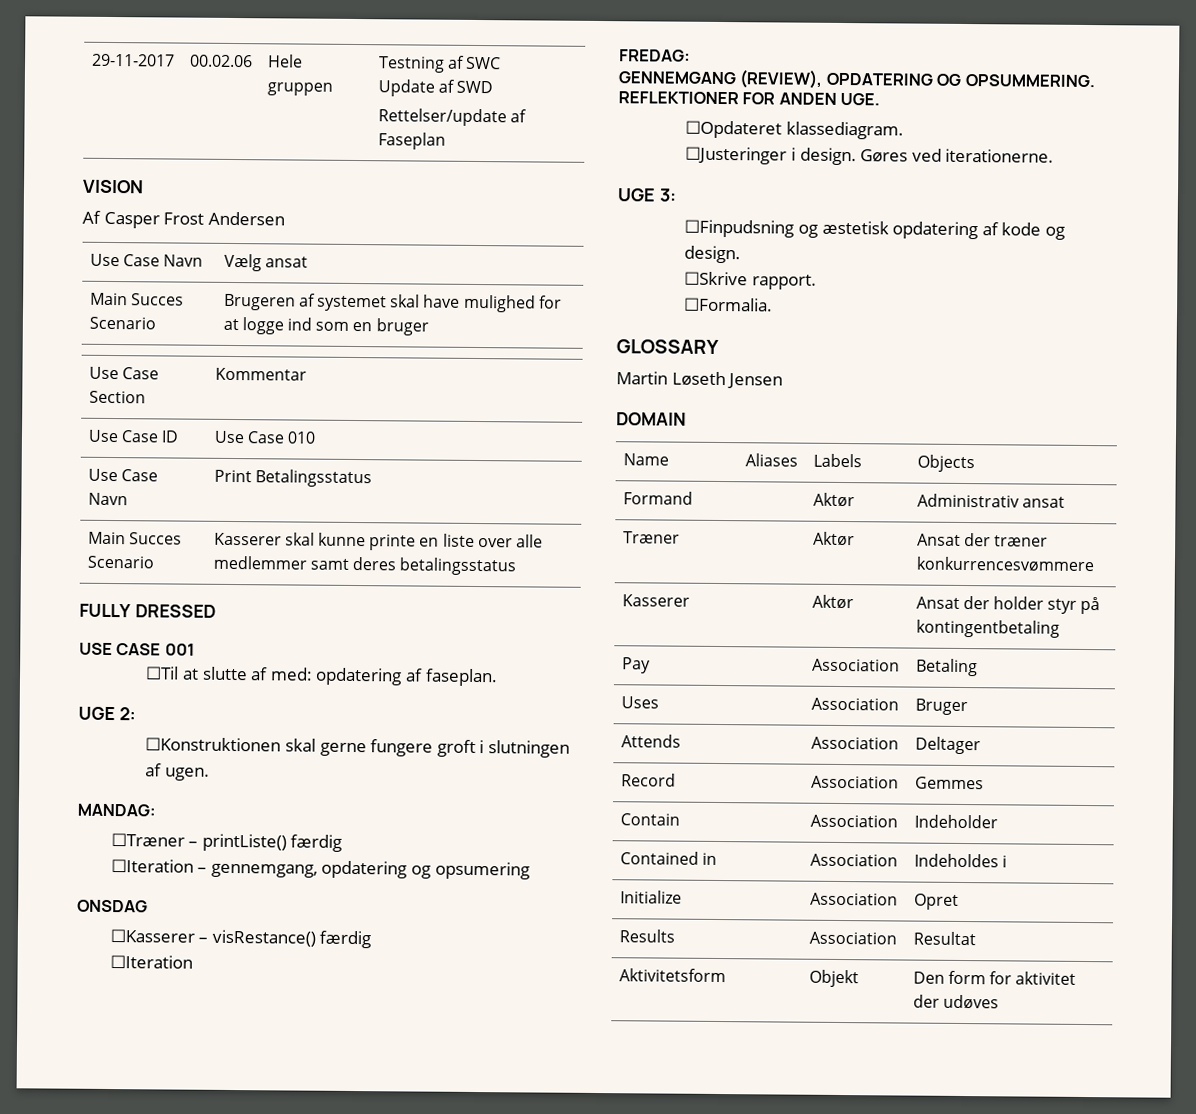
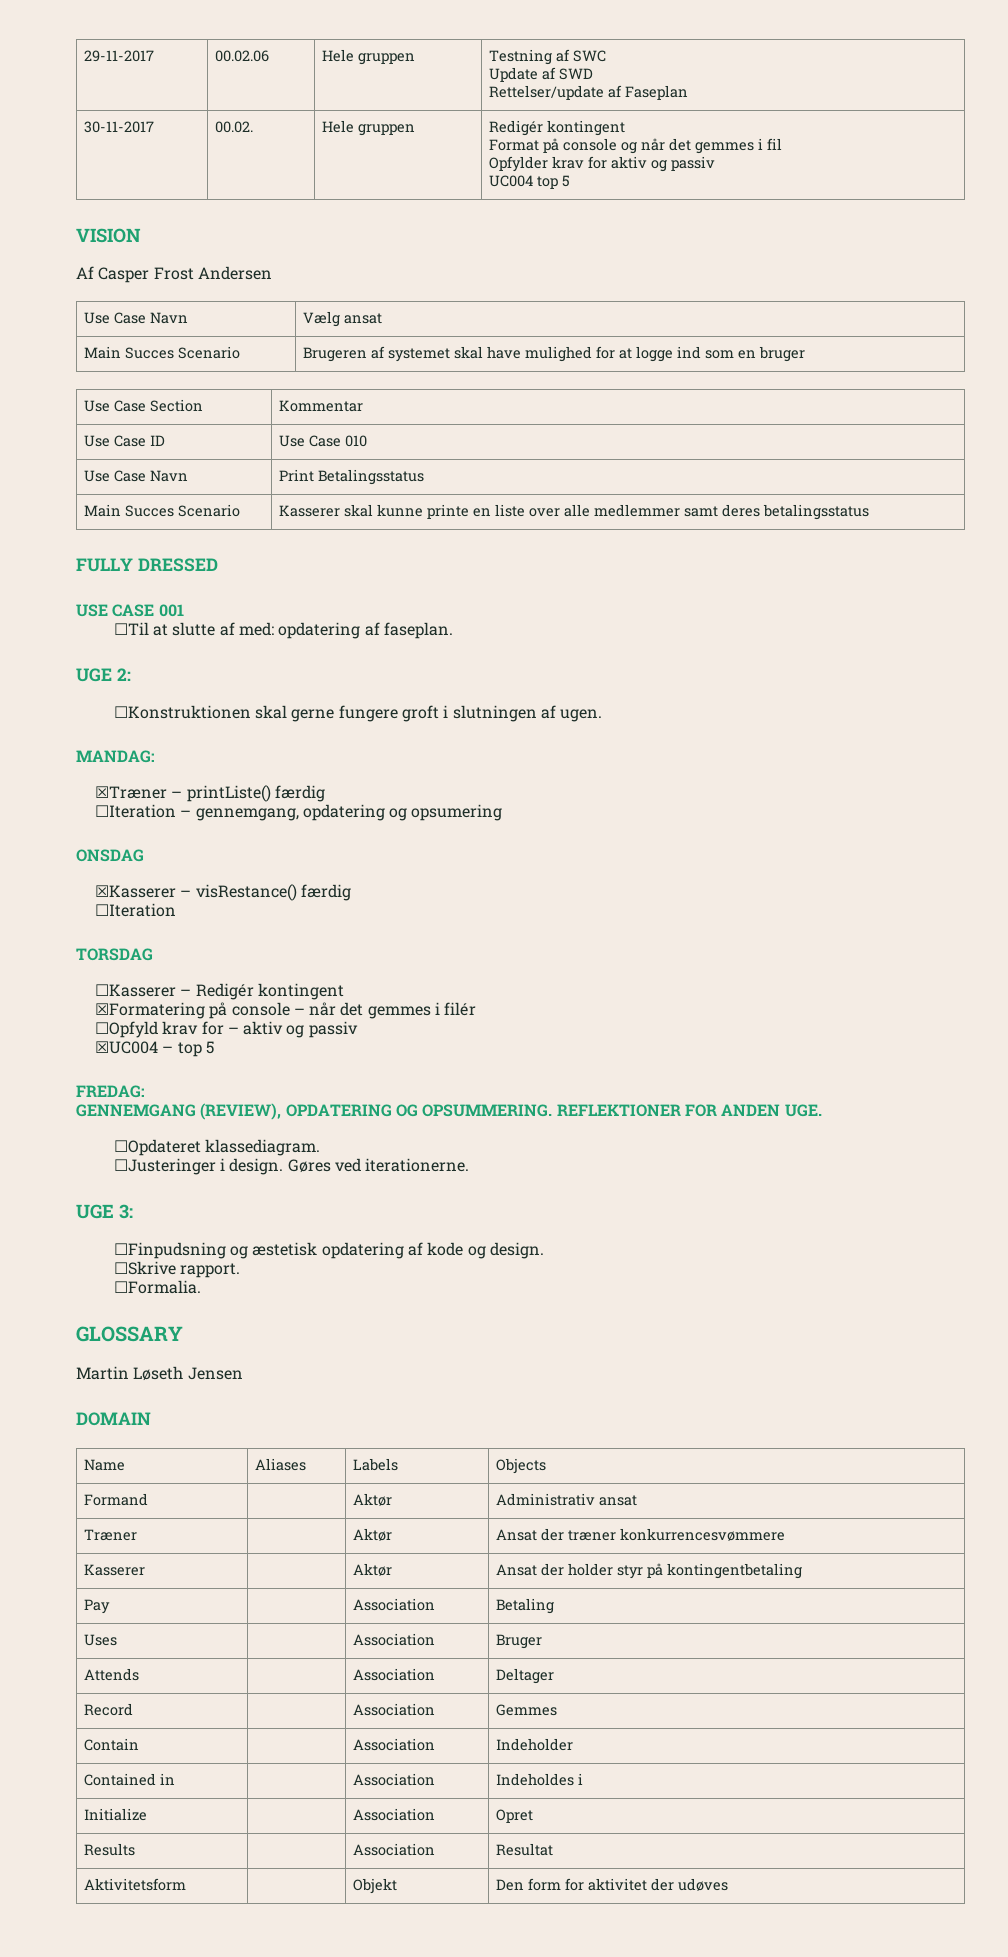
+ 30-11-2017 | 00.02. | Hele gruppen | Redigér kontingent
+ Format på console og når det gemmes i fil
+ Opfylder krav for aktiv og passiv
+ UC004 top 5
- ☐Træner – printListe() færdig
+ ☒Træner – printListe() færdig
- ☐Kasserer – visRestance() færdig
+ ☒Kasserer – visRestance() færdig
+ TORSDAG
+ ☐Kasserer – Redigér kontingent
+ ☒Formatering på console – når det gemmes i filér
+ ☐Opfyld krav for – aktiv og passiv
+ ☒UC004 – top 5

